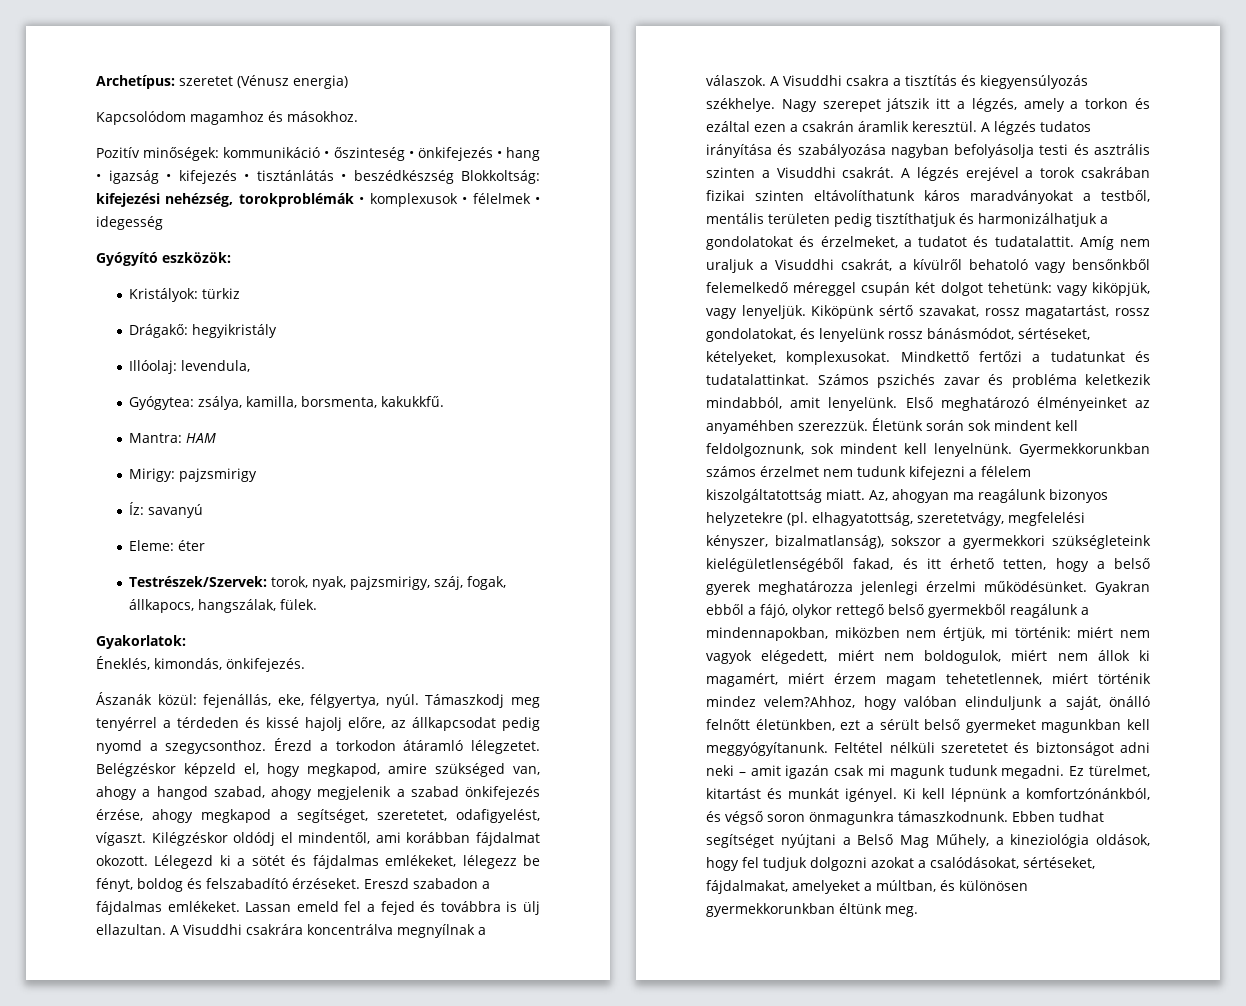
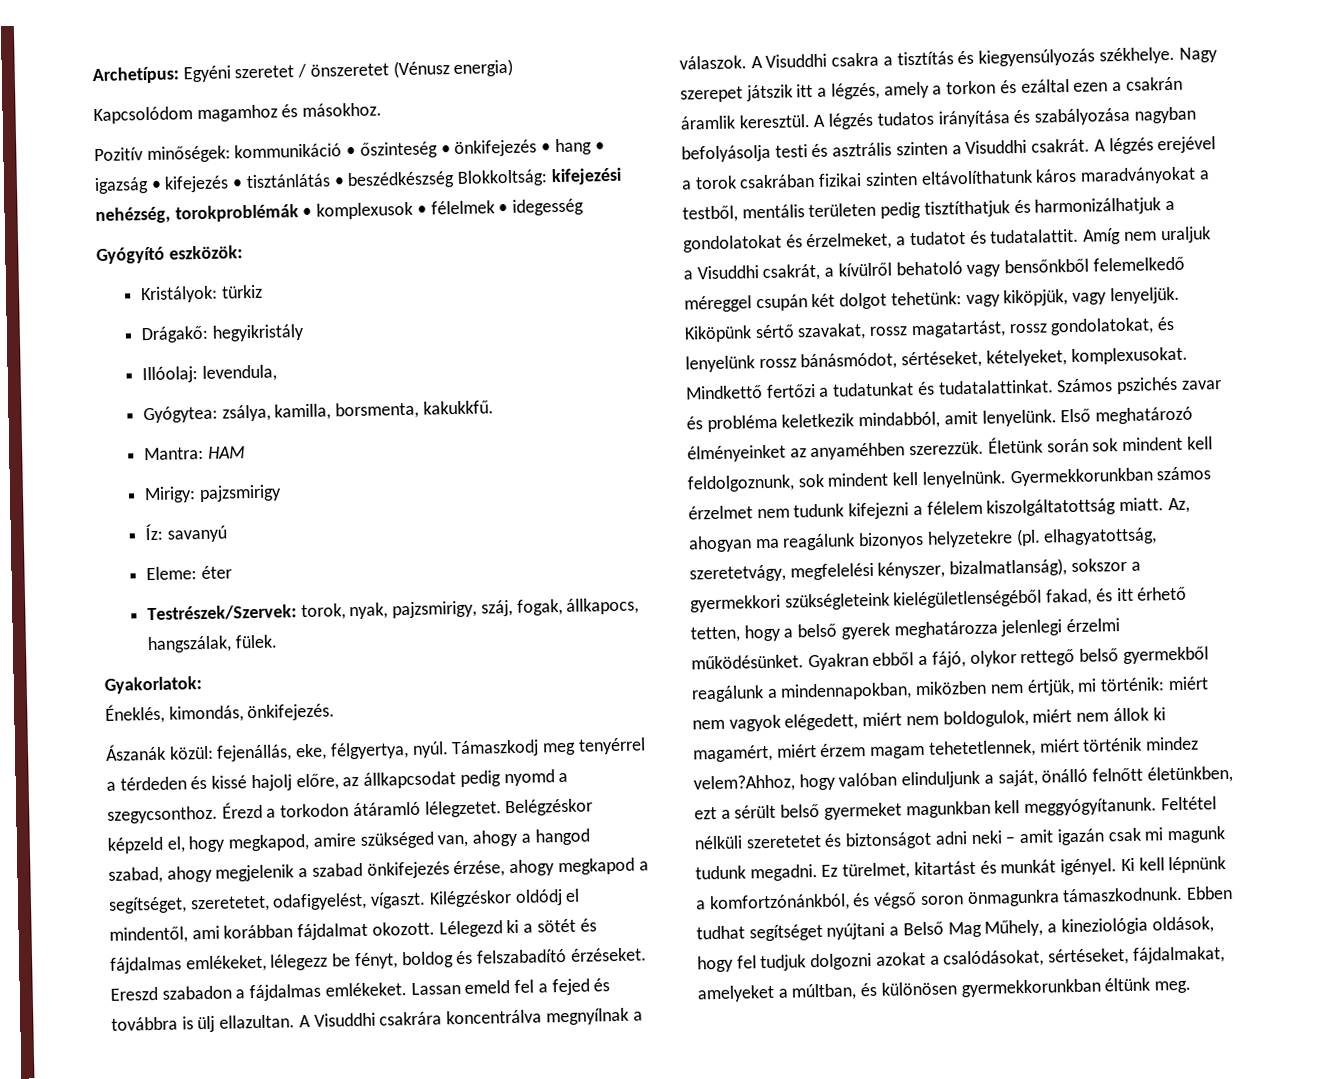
- Archetípus: szeretet (Vénusz energia)
+ Archetípus: Egyéni szeretet / önszeretet (Vénusz energia)

